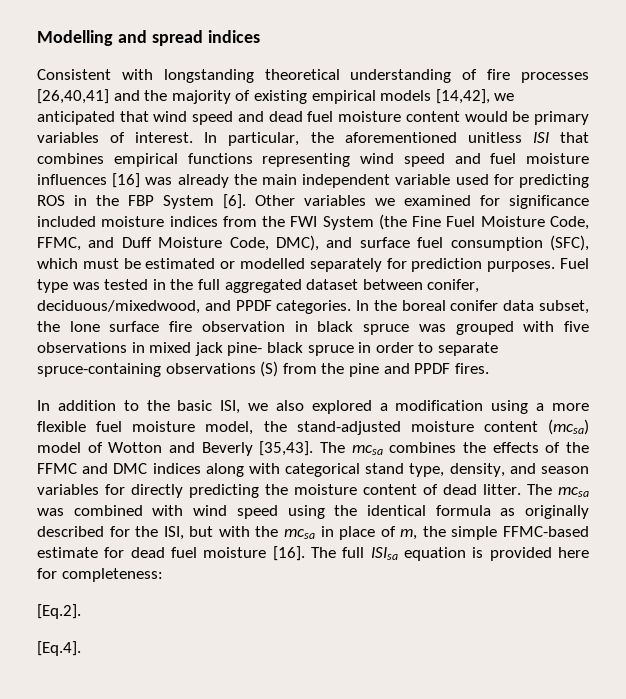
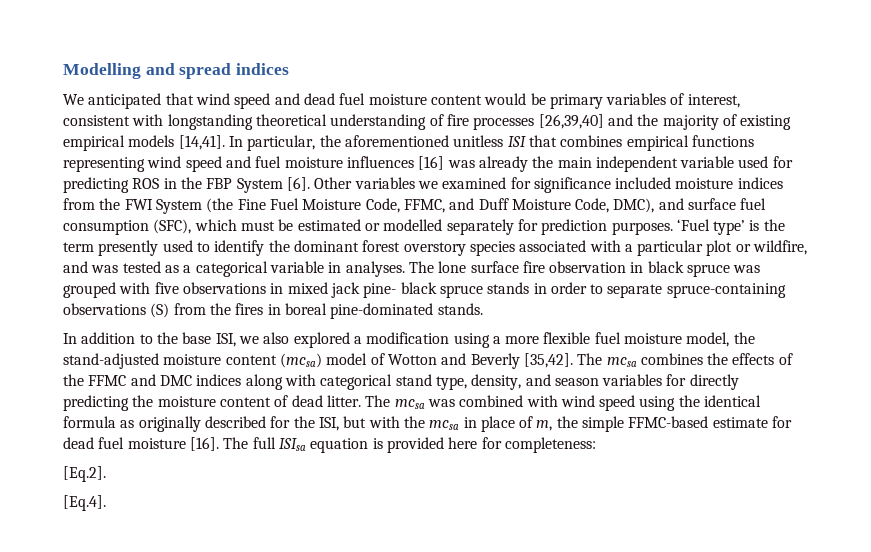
- Consistent with longstanding theoretical understanding of fire processes [26,40,41] and the majority of existing empirical models [14,42], we anticipated that wind speed and dead fuel moisture content would be primary variables of interest.
+ We anticipated that wind speed and dead fuel moisture content would be primary variables of interest, consistent with longstanding theoretical understanding of fire processes [26,39,40] and the majority of existing empirical models [14,41].
- Fuel type was tested in the full aggregated dataset between conifer, deciduous/mixedwood, and PPDF categories. In the boreal conifer data subset, the lone surface fire observation in black spruce was grouped with five observations in mixed jack pine- black spruce in order to separate spruce-containing observations (S) from the pine and PPDF fires.
+ ‘Fuel type’ is the term presently used to identify the dominant forest overstory species associated with a particular plot or wildfire, and was tested as a categorical variable in analyses. The lone surface fire observation in black spruce was grouped with five observations in mixed jack pine- black spruce stands in order to separate spruce-containing observations (S) from the fires in boreal pine-dominated stands.
- In addition to the basic ISI, we also explored a modification using a more flexible fuel moisture model, the stand-adjusted moisture content (mcsa) model of Wotton and Beverly [35,43].
+ In addition to the base ISI, we also explored a modification using a more flexible fuel moisture model, the stand-adjusted moisture content (mcsa) model of Wotton and Beverly [35,42].

